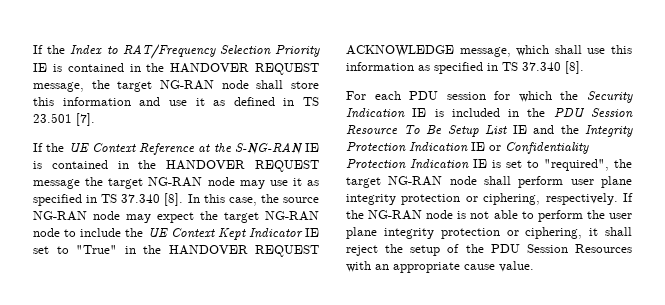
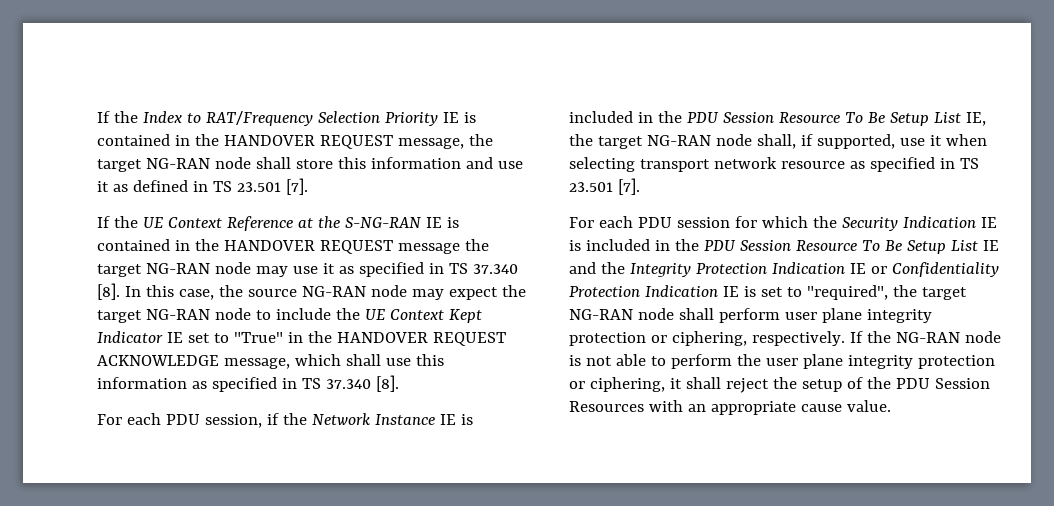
+ For each PDU session, if the Network Instance IE is included in the PDU Session Resource To Be Setup List IE, the target NG-RAN node shall, if supported, use it when selecting transport network resource as specified in TS 23.501 [7].

